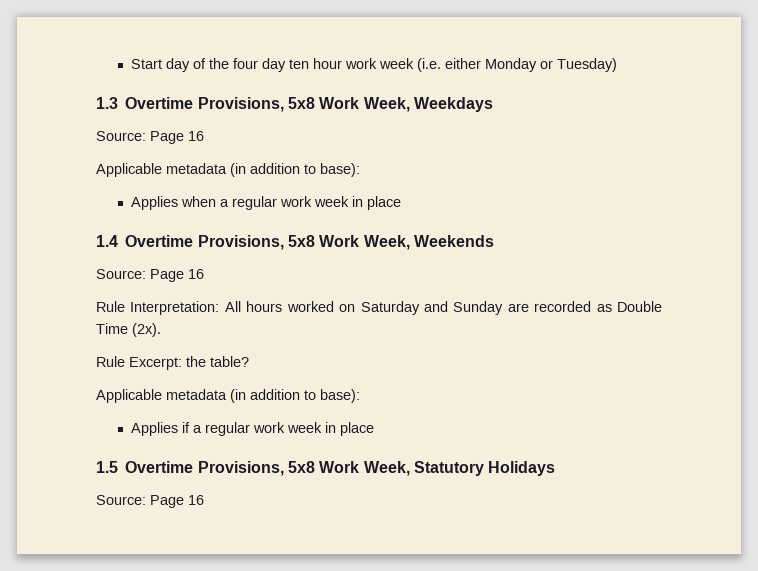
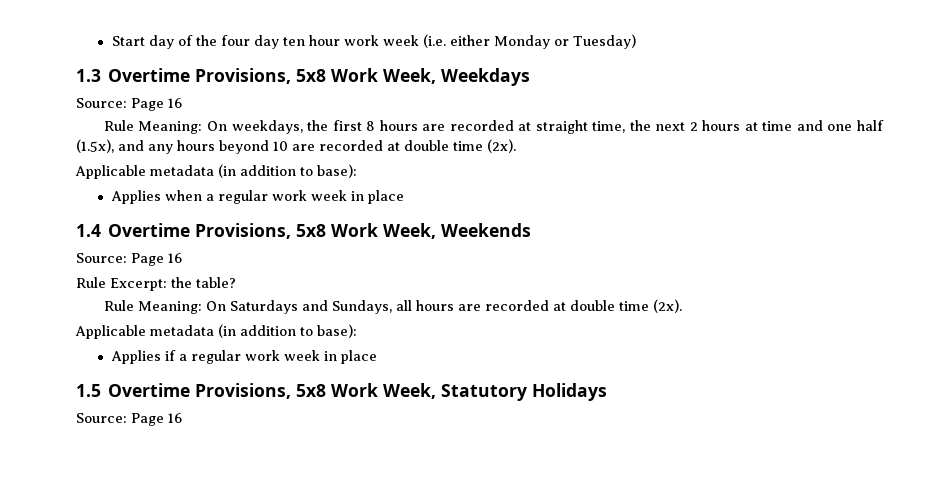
+ Rule Meaning: On weekdays, the first 8 hours are recorded at straight time, the next 2 hours at time and one half (1.5x), and any hours beyond 10 are recorded at double time (2x).
- Rule Interpretation: All hours worked on Saturday and Sunday are recorded as Double Time (2x).
  Rule Excerpt: the table?
+ Rule Meaning: On Saturdays and Sundays, all hours are recorded at double time (2x).

